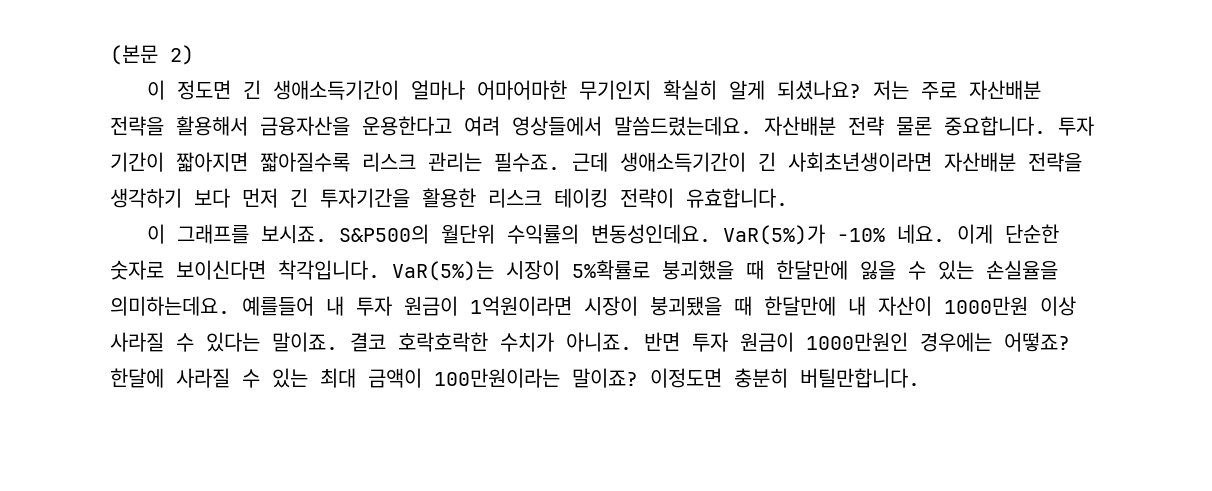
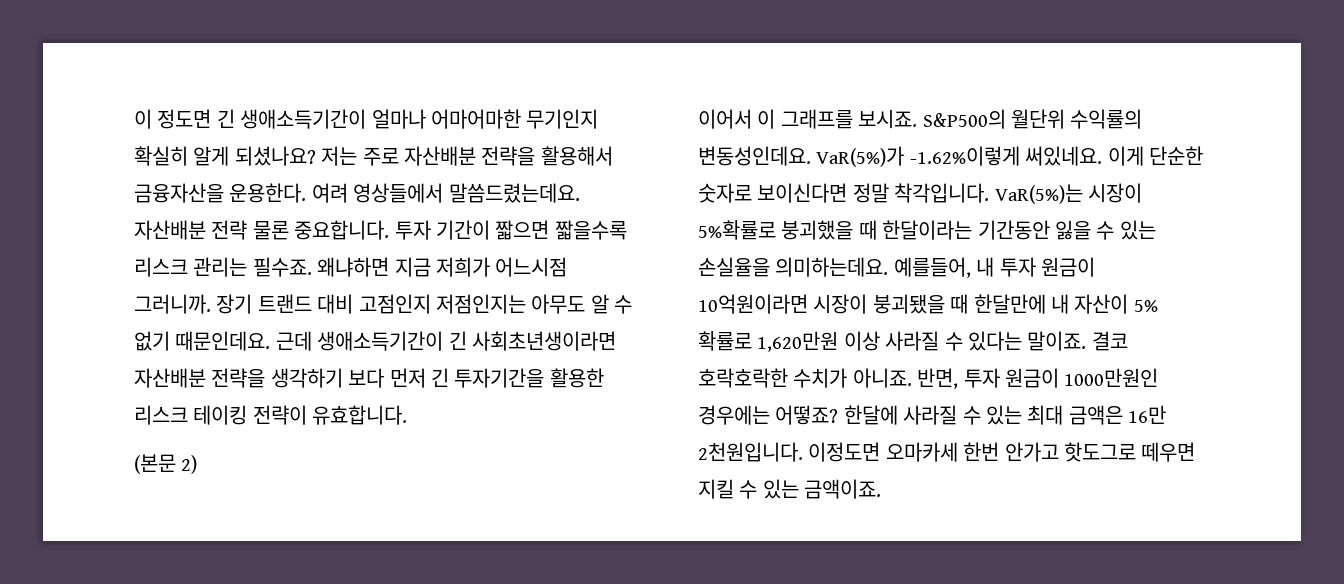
- (본문 2)
- 저는 주로 자산배분 전략을 활용해서 금융자산을 운용한다고 여려 영상들에서 말씀드렸는데요.
+ 저는 주로 자산배분 전략을 활용해서 금융자산을 운용한다. 여려 영상들에서 말씀드렸는데요.
- 투자 기간이 짧아지면 짧아질수록 리스크 관리는 필수죠.
+ 투자 기간이 짧으면 짧을수록 리스크 관리는 필수죠.
+ 왜냐하면 지금 저희가 어느시점 그러니까. 장기 트랜드 대비 고점인지 저점인지는 아무도 알 수 없기 때문인데요.
- 이 그래프를 보시죠.
+ (본문 2)
+ 이어서 이 그래프를 보시죠.
- VaR(5%)가 -10% 네요.
+ VaR(5%)가 -1.62%이렇게 써있네요.
- 이게 단순한 숫자로 보이신다면 착각입니다.
+ 이게 단순한 숫자로 보이신다면 정말 착각입니다.
- VaR(5%)는 시장이 5%확률로 붕괴했을 때 한달만에 잃을 수 있는 손실율을 의미하는데요.
+ VaR(5%)는 시장이 5%확률로 붕괴했을 때 한달이라는 기간동안 잃을 수 있는 손실율을 의미하는데요.
- 예를들어 내 투자 원금이 1억원이라면 시장이 붕괴됐을 때 한달만에 내 자산이 1000만원 이상 사라질 수 있다는 말이죠.
+ 예를들어, 내 투자 원금이 10억원이라면 시장이 붕괴됐을 때 한달만에 내 자산이 5% 확률로 1,620만원 이상 사라질 수 있다는 말이죠.
- 반면 투자 원금이 1000만원인 경우에는 어떻죠?
+ 반면, 투자 원금이 1000만원인 경우에는 어떻죠?
- 한달에 사라질 수 있는 최대 금액이 100만원이라는 말이죠? 이정도면 충분히 버틸만합니다.
+ 한달에 사라질 수 있는 최대 금액은 16만 2천원입니다. 이정도면 오마카세 한번 안가고 핫도그로 떼우면 지킬 수 있는 금액이죠.

